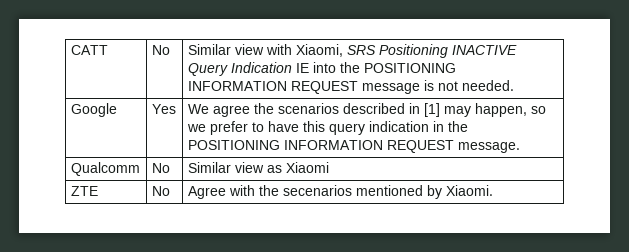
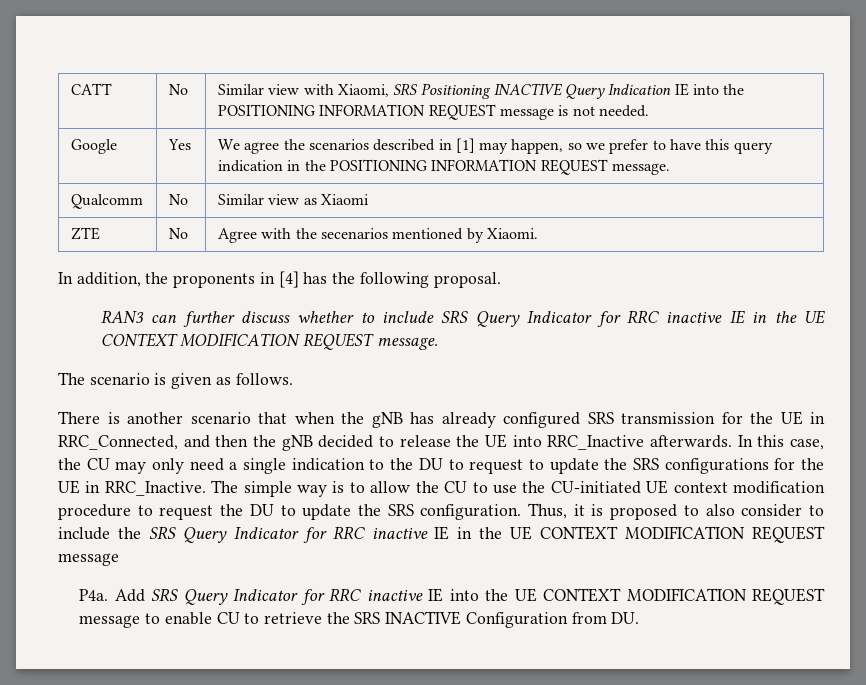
+ In addition, the proponents in [4] has the following proposal.
+ RAN3 can further discuss whether to include SRS Query Indicator for RRC inactive IE in the UE CONTEXT MODIFICATION REQUEST message.
+ The scenario is given as follows.
+ There is another scenario that when the gNB has already configured SRS transmission for the UE in RRC_Connected, and then the gNB decided to release the UE into RRC_Inactive afterwards. In this case, the CU may only need a single indication to the DU to request to update the SRS configurations for the UE in RRC_Inactive. The simple way is to allow the CU to use the CU-initiated UE context modification procedure to request the DU to update the SRS configuration. Thus, it is proposed to also consider to include the SRS Query Indicator for RRC inactive IE in the UE CONTEXT MODIFICATION REQUEST message
+ P4a. Add SRS Query Indicator for RRC inactive IE into the UE CONTEXT MODIFICATION REQUEST message to enable CU to retrieve the SRS INACTIVE Configuration from DU.

